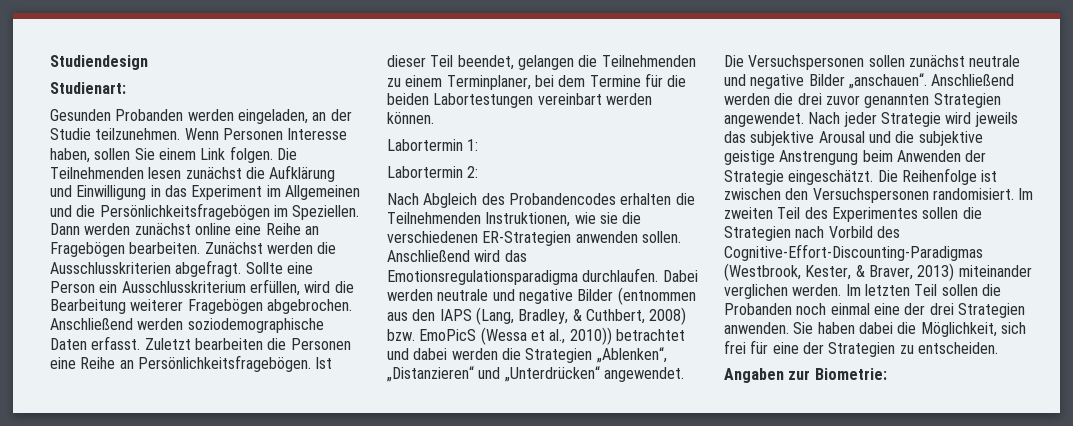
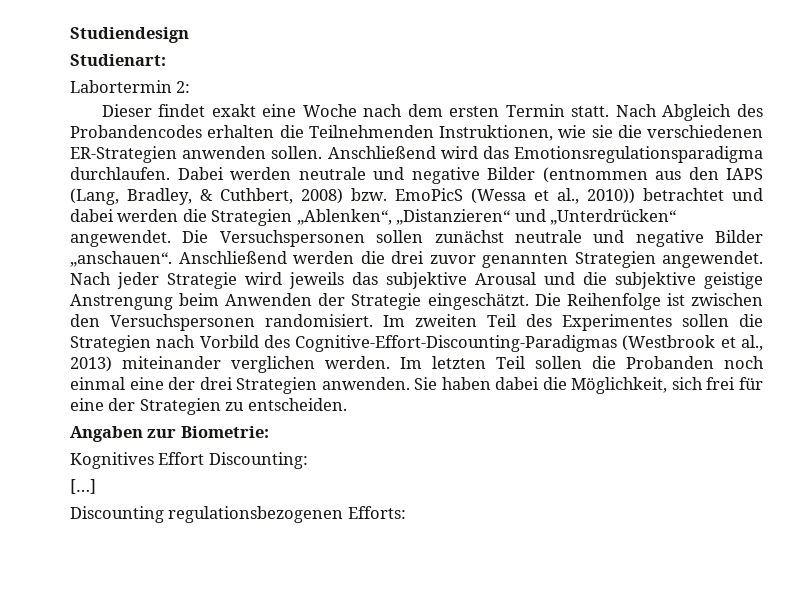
- Gesunden Probanden werden eingeladen, an der Studie teilzunehmen. Wenn Personen Interesse haben, sollen Sie einem Link folgen. Die Teilnehmenden lesen zunächst die Aufklärung und Einwilligung in das Experiment im Allgemeinen und die Persönlichkeitsfragebögen im Speziellen. Dann werden zunächst online eine Reihe an Fragebögen bearbeiten. Zunächst werden die Ausschlusskriterien abgefragt. Sollte eine Person ein Ausschlusskriterium erfüllen, wird die Bearbeitung weiterer Fragebögen abgebrochen. Anschließend werden soziodemographische Daten erfasst. Zuletzt bearbeiten die Personen eine Reihe an Persönlichkeitsfragebögen. Ist dieser Teil beendet, gelangen die Teilnehmenden zu einem Terminplaner, bei dem Termine für die beiden Labortestungen vereinbart werden können.
- Labortermin 1:
  Labortermin 2:
- Nach Abgleich des Probandencodes erhalten die Teilnehmenden Instruktionen, wie sie die verschiedenen ER-Strategien anwenden sollen.
+ Dieser findet exakt eine Woche nach dem ersten Termin statt. Nach Abgleich des Probandencodes erhalten die Teilnehmenden Instruktionen, wie sie die verschiedenen ER-Strategien anwenden sollen.
- Im zweiten Teil des Experimentes sollen die Strategien nach Vorbild des Cognitive-Effort-Discounting-Paradigmas (Westbrook, Kester, & Braver, 2013) miteinander verglichen werden.
+ Im zweiten Teil des Experimentes sollen die Strategien nach Vorbild des Cognitive-Effort-Discounting-Paradigmas (Westbrook et al., 2013) miteinander verglichen werden.
+ Kognitives Effort Discounting:
+ […]
+ Discounting regulationsbezogenen Efforts:

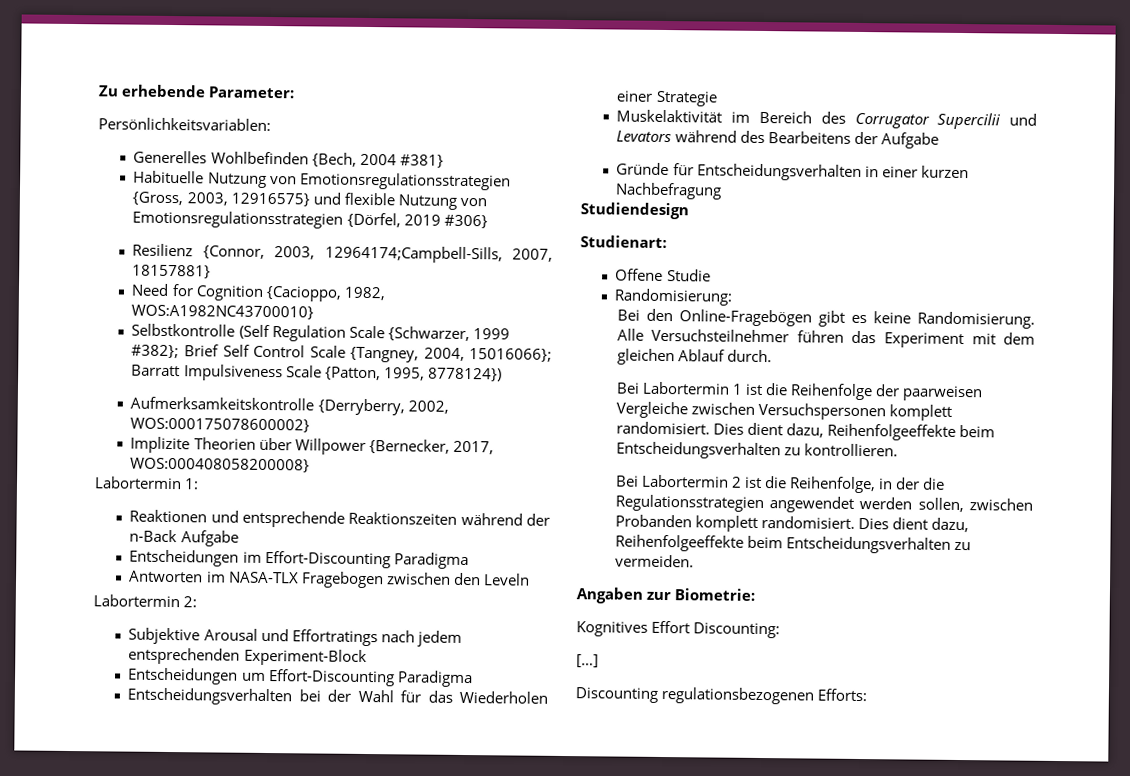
+ Zu erhebende Parameter:
+ Persönlichkeitsvariablen:
+ Generelles Wohlbefinden {Bech, 2004 #381}
+ Habituelle Nutzung von Emotionsregulationsstrategien {Gross, 2003, 12916575} und flexible Nutzung von Emotionsregulationsstrategien {Dörfel, 2019 #306}
+ Resilienz {Connor, 2003, 12964174;Campbell-Sills, 2007, 18157881}
+ Need for Cognition {Cacioppo, 1982, WOS:A1982NC43700010}
+ Selbstkontrolle (Self Regulation Scale {Schwarzer, 1999 #382}; Brief Self Control Scale {Tangney, 2004, 15016066}; Barratt Impulsiveness Scale {Patton, 1995, 8778124})
+ Aufmerksamkeitskontrolle {Derryberry, 2002, WOS:000175078600002}
+ Implizite Theorien über Willpower {Bernecker, 2017, WOS:000408058200008}
+ Labortermin 1:
+ Reaktionen und entsprechende Reaktionszeiten während der n-Back Aufgabe
+ Entscheidungen im Effort-Discounting Paradigma
+ Antworten im NASA-TLX Fragebogen zwischen den Leveln
+ Labortermin 2:
+ Subjektive Arousal und Effortratings nach jedem entsprechenden Experiment-Block
+ Entscheidungen um Effort-Discounting Paradigma
+ Entscheidungsverhalten bei der Wahl für das Wiederholen einer Strategie
+ Muskelaktivität im Bereich des Corrugator Supercilii und Levators während des Bearbeitens der Aufgabe
+ Gründe für Entscheidungsverhalten in einer kurzen Nachbefragung
  Studiendesign
  Studienart:
- Labortermin 2:
- Dieser findet exakt eine Woche nach dem ersten Termin statt. Nach Abgleich des Probandencodes erhalten die Teilnehmenden Instruktionen, wie sie die verschiedenen ER-Strategien anwenden sollen. Anschließend wird das Emotionsregulationsparadigma durchlaufen. Dabei werden neutrale und negative Bilder (entnommen aus den IAPS (Lang, Bradley, & Cuthbert, 2008) bzw. EmoPicS (Wessa et al., 2010)) betrachtet und dabei werden die Strategien „Ablenken“, „Distanzieren“ und „Unterdrücken“ angewendet. Die Versuchspersonen sollen zunächst neutrale und negative Bilder „anschauen“. Anschließend werden die drei zuvor genannten Strategien angewendet. Nach jeder Strategie wird jeweils das subjektive Arousal und die subjektive geistige Anstrengung beim Anwenden der Strategie eingeschätzt. Die Reihenfolge ist zwischen den Versuchspersonen randomisiert. Im zweiten Teil des Experimentes sollen die Strategien nach Vorbild des Cognitive-Effort-Discounting-Paradigmas (Westbrook et al., 2013) miteinander verglichen werden. Im letzten Teil sollen die Probanden noch einmal eine der drei Strategien anwenden. Sie haben dabei die Möglichkeit, sich frei für eine der Strategien zu entscheiden.
+ Offene Studie
+ Randomisierung:
+ Bei den Online-Fragebögen gibt es keine Randomisierung. Alle Versuchsteilnehmer führen das Experiment mit dem gleichen Ablauf durch.
+ Bei Labortermin 1 ist die Reihenfolge der paarweisen Vergleiche zwischen Versuchspersonen komplett randomisiert. Dies dient dazu, Reihenfolgeeffekte beim Entscheidungsverhalten zu kontrollieren.
+ Bei Labortermin 2 ist die Reihenfolge, in der die Regulationsstrategien angewendet werden sollen, zwischen Probanden komplett randomisiert. Dies dient dazu, Reihenfolgeeffekte beim Entscheidungsverhalten zu vermeiden.

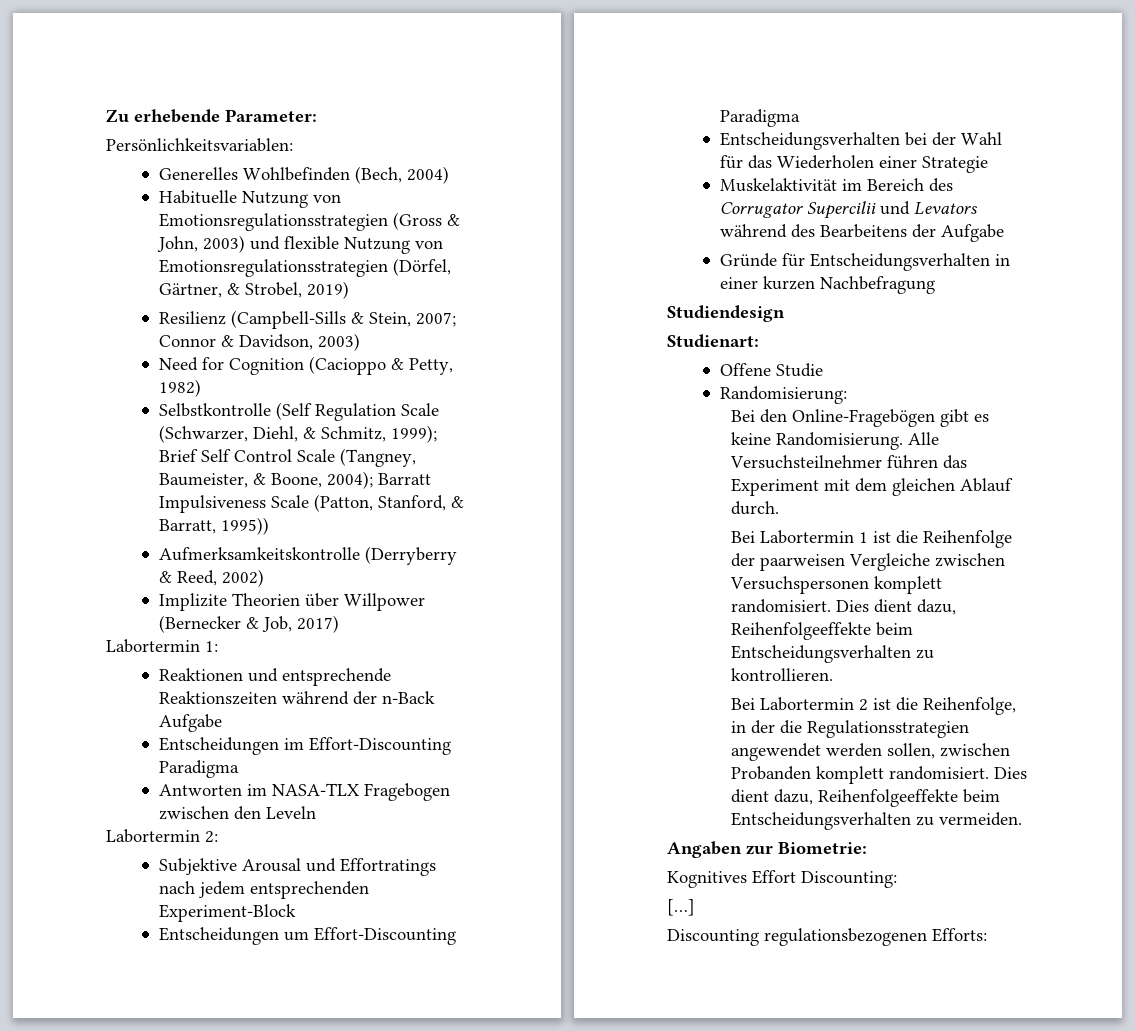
- Generelles Wohlbefinden {Bech, 2004 #381}
+ Generelles Wohlbefinden (Bech, 2004)
- Habituelle Nutzung von Emotionsregulationsstrategien {Gross, 2003, 12916575} und flexible Nutzung von Emotionsregulationsstrategien {Dörfel, 2019 #306}
- Resilienz {Connor, 2003, 12964174;Campbell-Sills, 2007, 18157881}
+ Habituelle Nutzung von Emotionsregulationsstrategien (Gross & John, 2003) und flexible Nutzung von Emotionsregulationsstrategien (Dörfel, Gärtner, & Strobel, 2019)
+ Resilienz (Campbell-Sills & Stein, 2007; Connor & Davidson, 2003)
- Need for Cognition {Cacioppo, 1982, WOS:A1982NC43700010}
+ Need for Cognition (Cacioppo & Petty, 1982)
- Selbstkontrolle (Self Regulation Scale {Schwarzer, 1999 #382}; Brief Self Control Scale {Tangney, 2004, 15016066}; Barratt Impulsiveness Scale {Patton, 1995, 8778124})
- Aufmerksamkeitskontrolle {Derryberry, 2002, WOS:000175078600002}
+ Selbstkontrolle (Self Regulation Scale (Schwarzer, Diehl, & Schmitz, 1999); Brief Self Control Scale (Tangney, Baumeister, & Boone, 2004); Barratt Impulsiveness Scale (Patton, Stanford, & Barratt, 1995))
+ Aufmerksamkeitskontrolle (Derryberry & Reed, 2002)
- Implizite Theorien über Willpower {Bernecker, 2017, WOS:000408058200008}
+ Implizite Theorien über Willpower (Bernecker & Job, 2017)

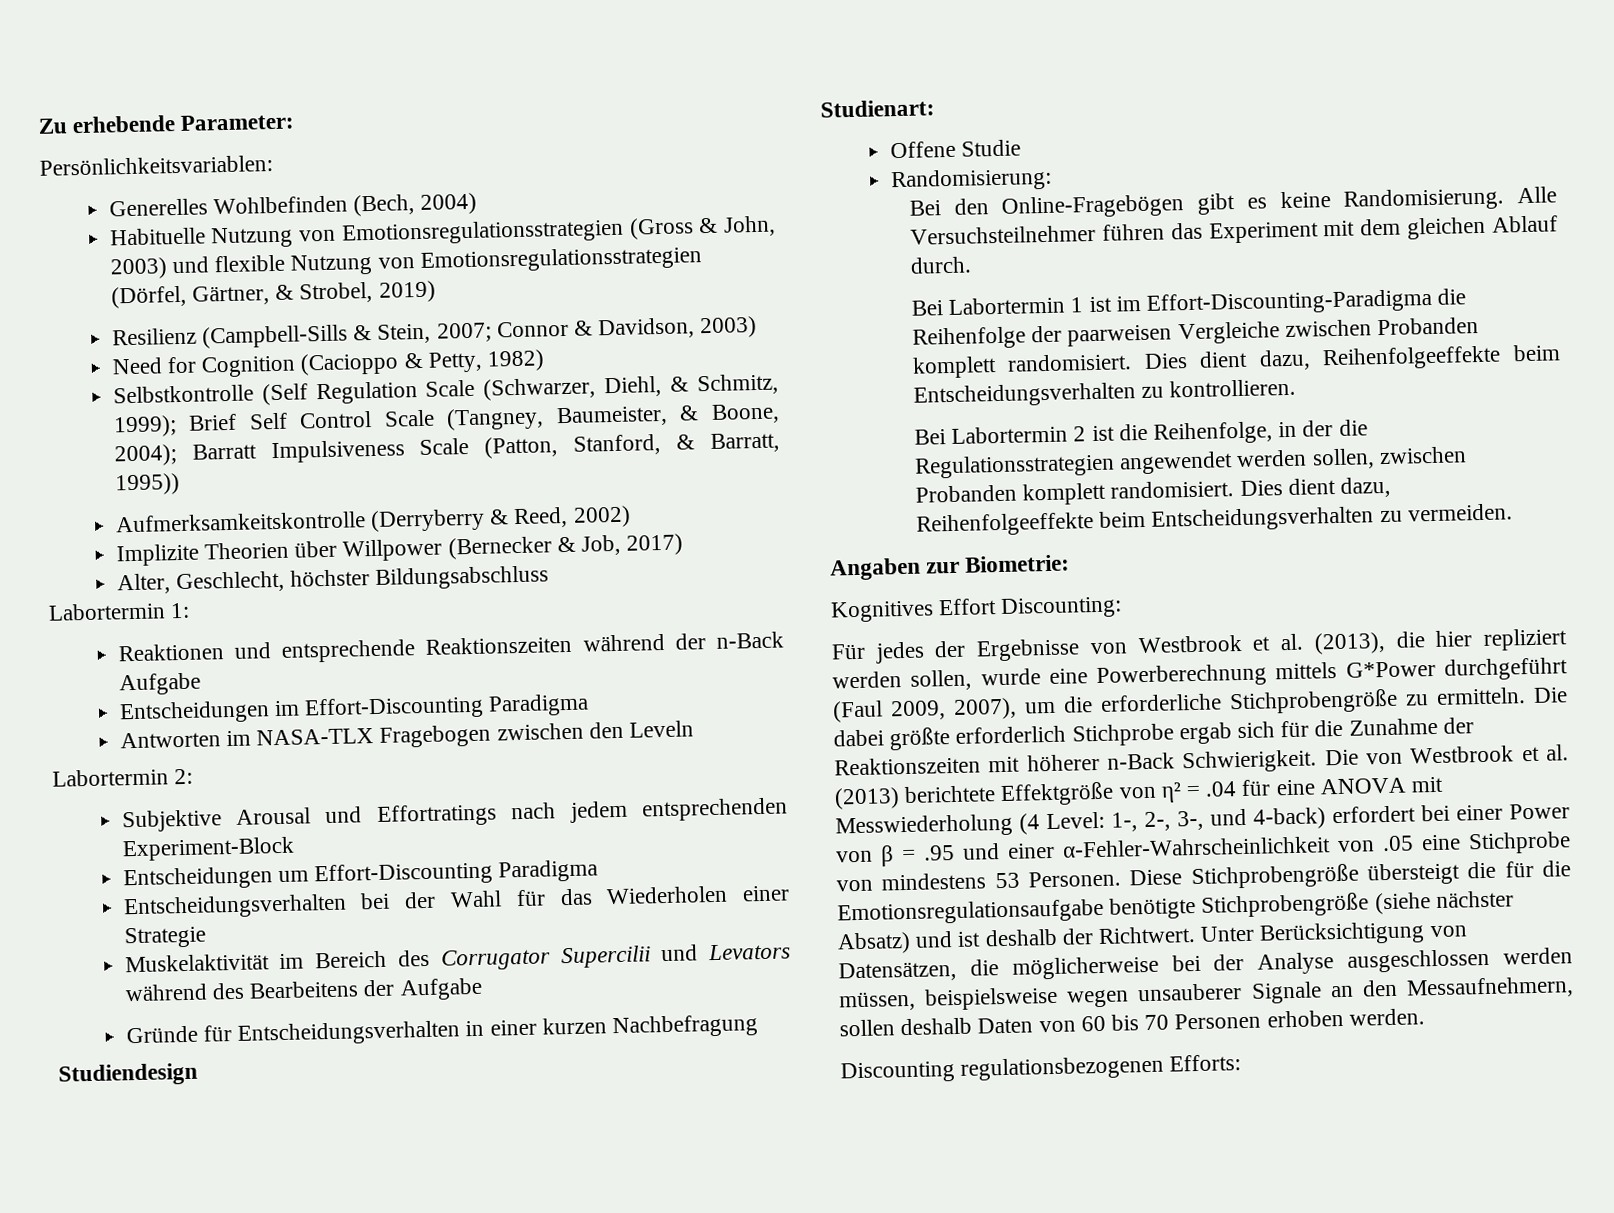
+ Alter, Geschlecht, höchster Bildungsabschluss
- Bei Labortermin 1 ist die Reihenfolge der paarweisen Vergleiche zwischen Versuchspersonen komplett randomisiert.
+ Bei Labortermin 1 ist im Effort-Discounting-Paradigma die Reihenfolge der paarweisen Vergleiche zwischen Probanden komplett randomisiert.
- […]
+ Für jedes der Ergebnisse von Westbrook et al. (2013), die hier repliziert werden sollen, wurde eine Powerberechnung mittels G*Power durchgeführt (Faul 2009, 2007), um die erforderliche Stichprobengröße zu ermitteln. Die dabei größte erforderlich Stichprobe ergab sich für die Zunahme der Reaktionszeiten mit höherer n-Back Schwierigkeit. Die von Westbrook et al. (2013) berichtete Effektgröße von η² = .04 für eine ANOVA mit Messwiederholung (4 Level: 1-, 2-, 3-, und 4-back) erfordert bei einer Power von β = .95 und einer α-Fehler-Wahrscheinlichkeit von .05 eine Stichprobe von mindestens 53 Personen. Diese Stichprobengröße übersteigt die für die Emotionsregulationsaufgabe benötigte Stichprobengröße (siehe nächster Absatz) und ist deshalb der Richtwert. Unter Berücksichtigung von Datensätzen, die möglicherweise bei der Analyse ausgeschlossen werden müssen, beispielsweise wegen unsauberer Signale an den Messaufnehmern, sollen deshalb Daten von 60 bis 70 Personen erhoben werden.

